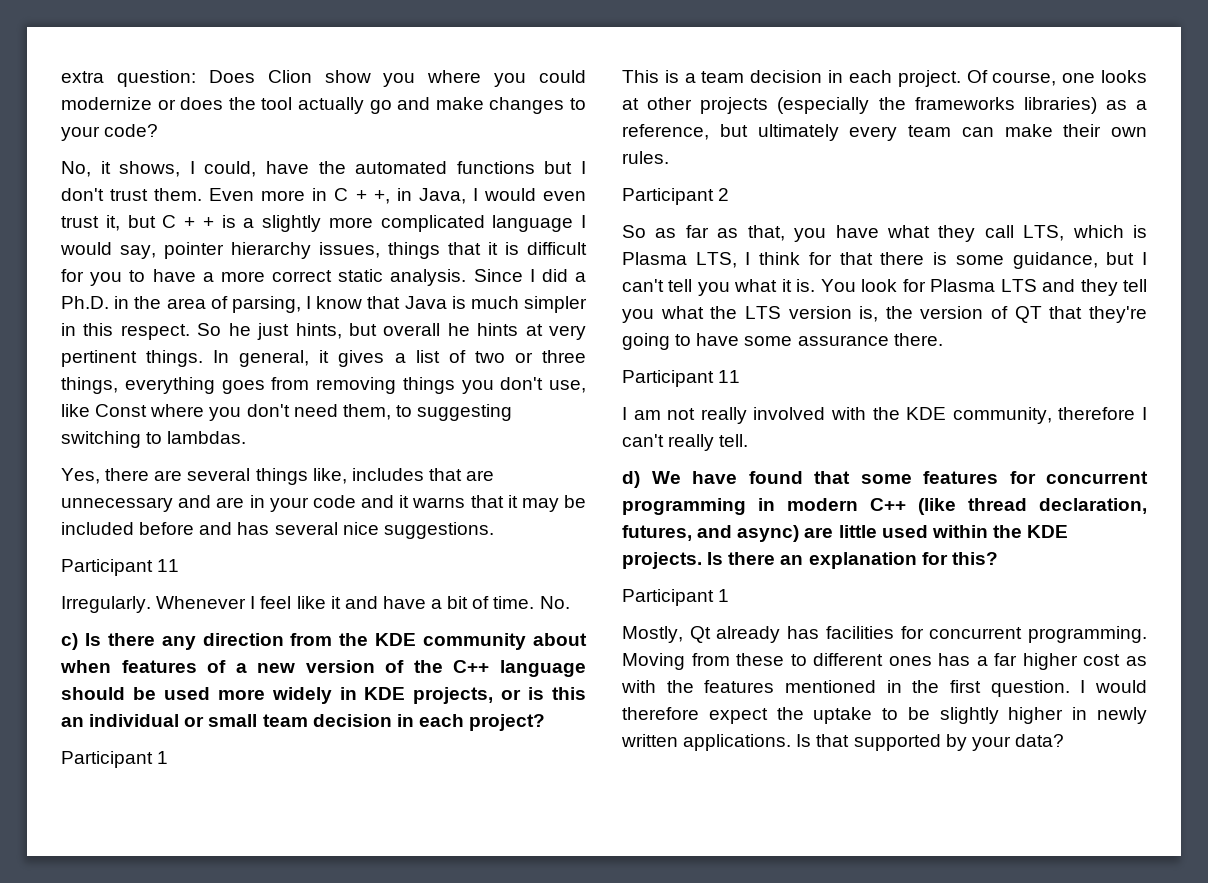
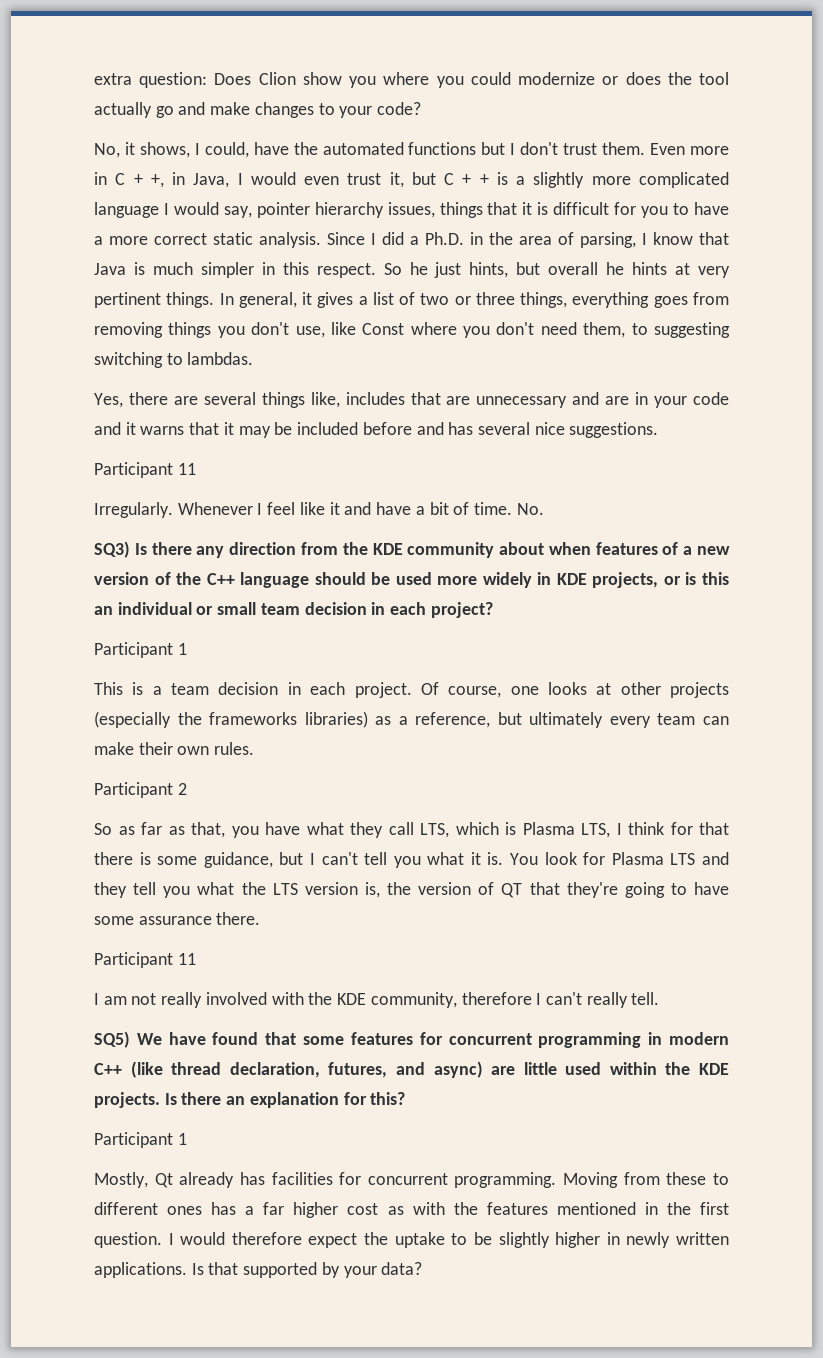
- c) Is there any direction from the KDE community about when features of a new version of the C++ language should be used more widely in KDE projects, or is this an individual or small team decision in each project?
+ SQ3) Is there any direction from the KDE community about when features of a new version of the C++ language should be used more widely in KDE projects, or is this an individual or small team decision in each project?
- d) We have found that some features for concurrent programming in modern C++ (like thread declaration, futures, and async) are little used within the KDE projects.
+ SQ5) We have found that some features for concurrent programming in modern C++ (like thread declaration, futures, and async) are little used within the KDE projects.

